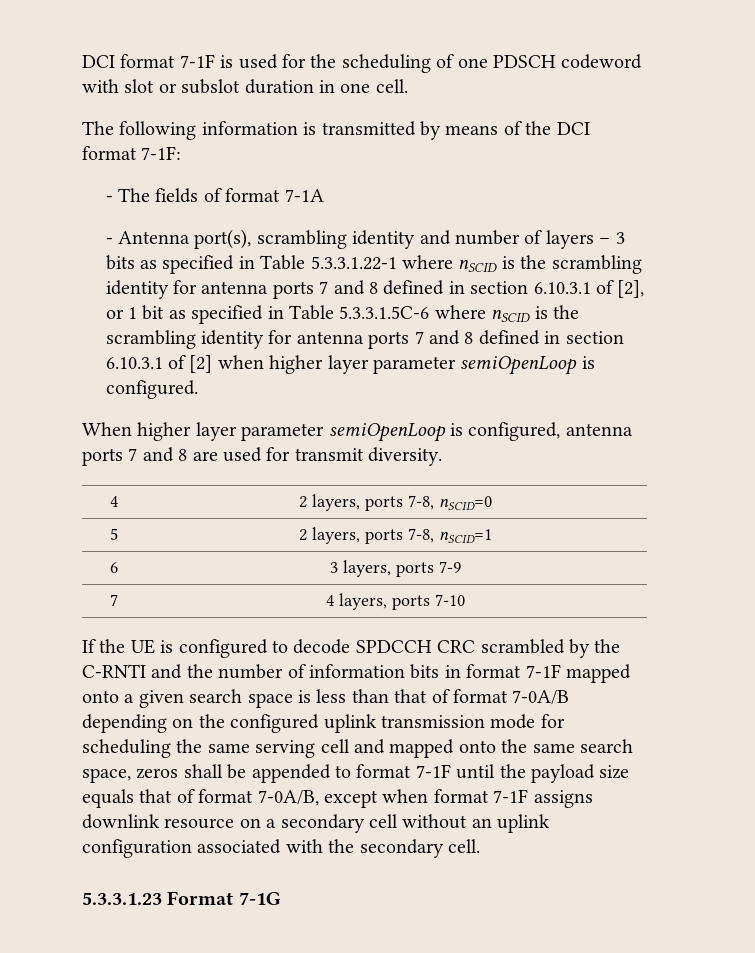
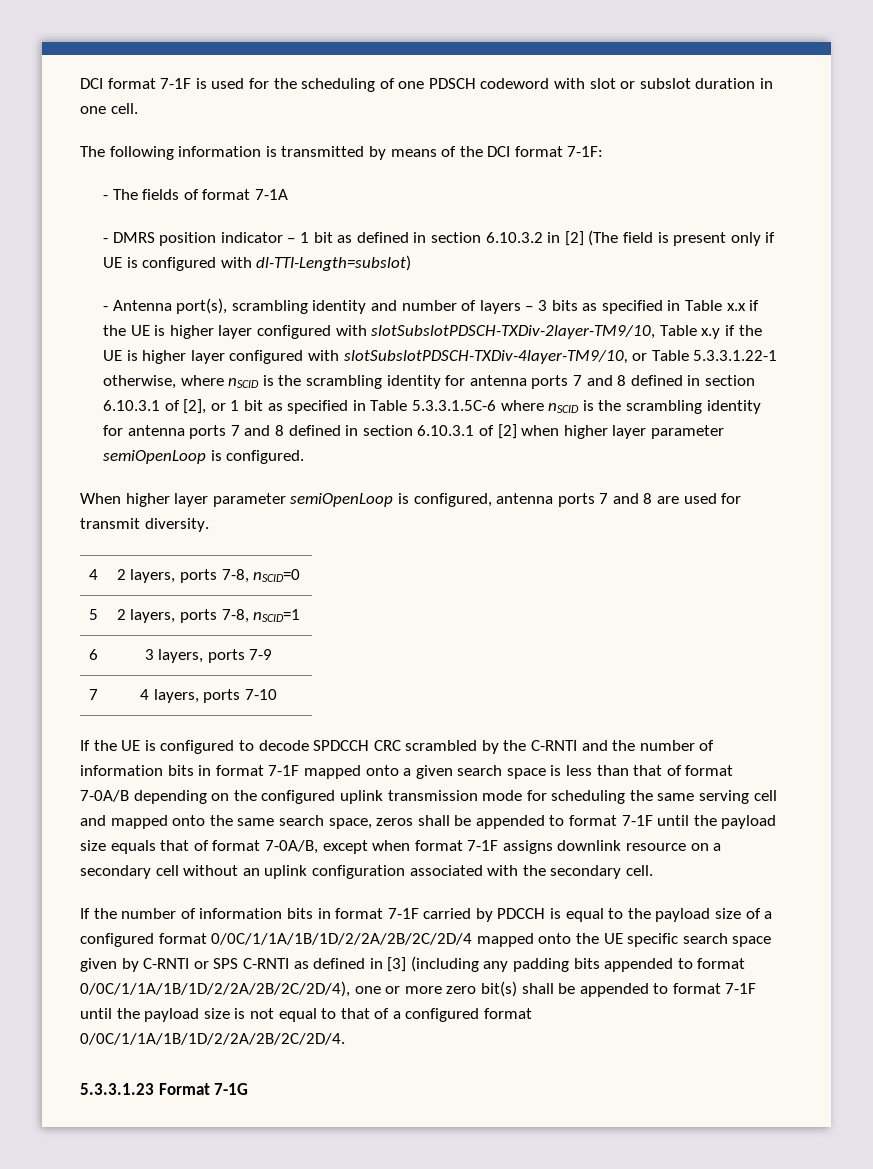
+ - DMRS position indicator – 1 bit as defined in section 6.10.3.2 in [2] (The field is present only if UE is configured with dl-TTI-Length=subslot)
- - Antenna port(s), scrambling identity and number of layers – 3 bits as specified in Table 5.3.3.1.22-1 where nSCID is the scrambling identity for antenna ports 7 and 8 defined in section 6.10.3.1 of [2], or 1 bit as specified in Table 5.3.3.1.5C-6 where nSCID is the scrambling identity for antenna ports 7 and 8 defined in section 6.10.3.1 of [2] when higher layer parameter semiOpenLoop is configured.
+ - Antenna port(s), scrambling identity and number of layers – 3 bits as specified in Table x.x if the UE is higher layer configured with slotSubslotPDSCH-TXDiv-2layer-TM9/10, Table x.y if the UE is higher layer configured with slotSubslotPDSCH-TXDiv-4layer-TM9/10, or Table 5.3.3.1.22-1 otherwise, where nSCID is the scrambling identity for antenna ports 7 and 8 defined in section 6.10.3.1 of [2], or 1 bit as specified in Table 5.3.3.1.5C-6 where nSCID is the scrambling identity for antenna ports 7 and 8 defined in section 6.10.3.1 of [2] when higher layer parameter semiOpenLoop is configured.
+ If the number of information bits in format 7-1F carried by PDCCH is equal to the payload size of a configured format 0/0C/1/1A/1B/1D/2/2A/2B/2C/2D/4 mapped onto the UE specific search space given by C-RNTI or SPS C-RNTI as defined in [3] (including any padding bits appended to format 0/0C/1/1A/1B/1D/2/2A/2B/2C/2D/4), one or more zero bit(s) shall be appended to format 7-1F until the payload size is not equal to that of a configured format 0/0C/1/1A/1B/1D/2/2A/2B/2C/2D/4.

